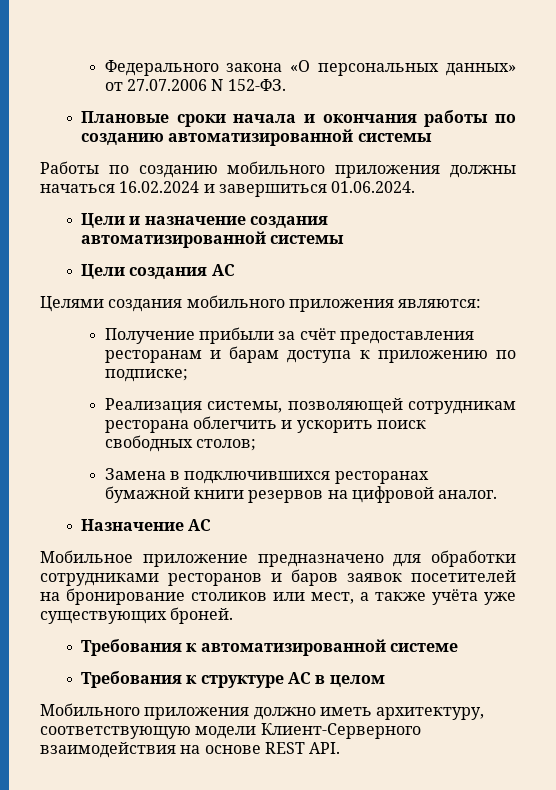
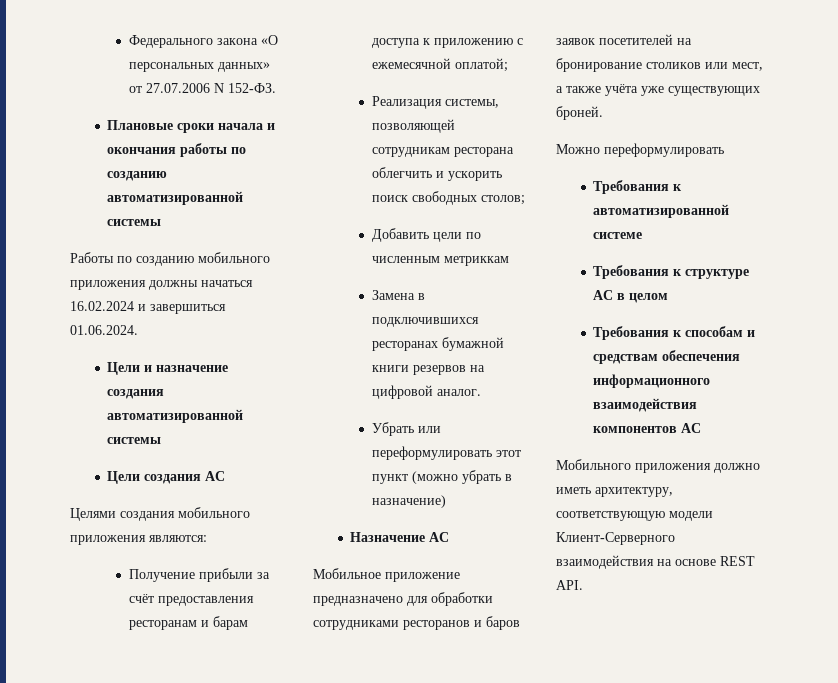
- Получение прибыли за счёт предоставления ресторанам и барам доступа к приложению по подписке;
+ Получение прибыли за счёт предоставления ресторанам и барам доступа к приложению с ежемесячной оплатой;
+ Добавить цели по численным метриккам
+ Убрать или переформулировать этот пункт (можно убрать в назначение)
+ Можно переформулировать
+ Требования к способам и средствам обеспечения информационного взаимодействия компонентов АС

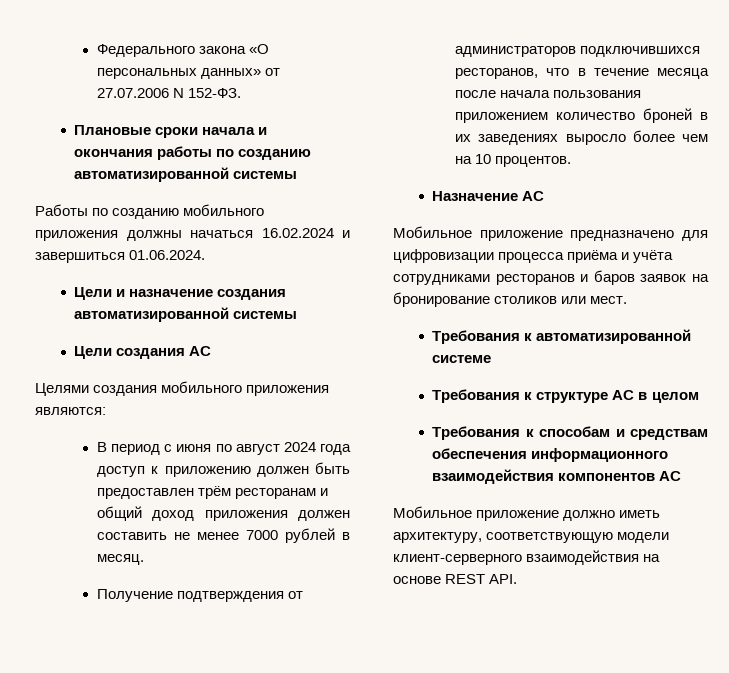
- Получение прибыли за счёт предоставления ресторанам и барам доступа к приложению с ежемесячной оплатой;
- Реализация системы, позволяющей сотрудникам ресторана облегчить и ускорить поиск свободных столов;
- Добавить цели по численным метриккам
- Замена в подключившихся ресторанах бумажной книги резервов на цифровой аналог.
- Убрать или переформулировать этот пункт (можно убрать в назначение)
+ В период с июня по август 2024 года доступ к приложению должен быть предоставлен трём ресторанам и общий доход приложения должен составить не менее 7000 рублей в месяц.
+ Получение подтверждения от администраторов подключившихся ресторанов, что в течение месяца после начала пользования приложением количество броней в их заведениях выросло более чем на 10 процентов.
- Мобильное приложение предназначено для обработки сотрудниками ресторанов и баров заявок посетителей на бронирование столиков или мест, а также учёта уже существующих броней.
- Можно переформулировать
+ Мобильное приложение предназначено для цифровизации процесса приёма и учёта сотрудниками ресторанов и баров заявок на бронирование столиков или мест.
- Мобильного приложения должно иметь архитектуру, соответствующую модели Клиент-Серверного взаимодействия на основе REST API.
+ Мобильное приложение должно иметь архитектуру, соответствующую модели клиент-серверного взаимодействия на основе REST API.

